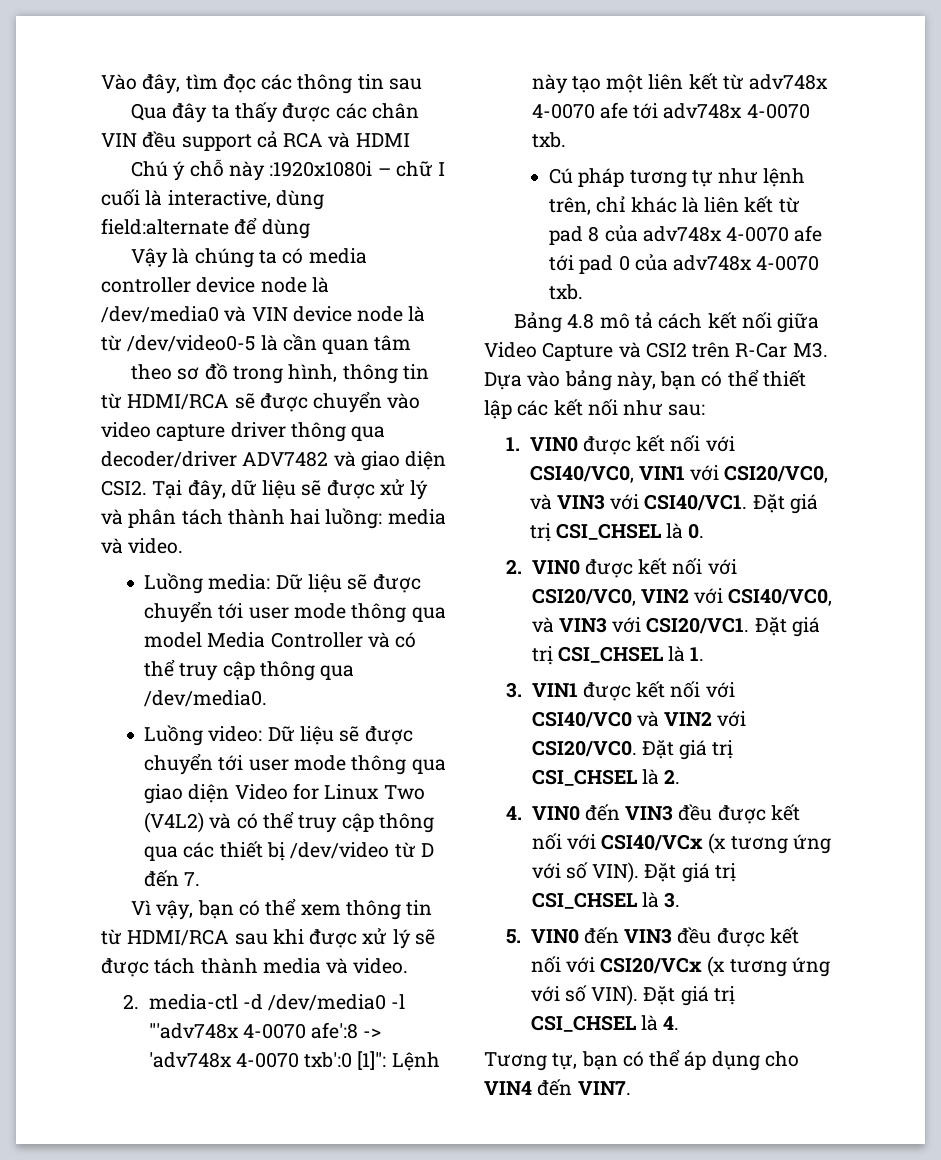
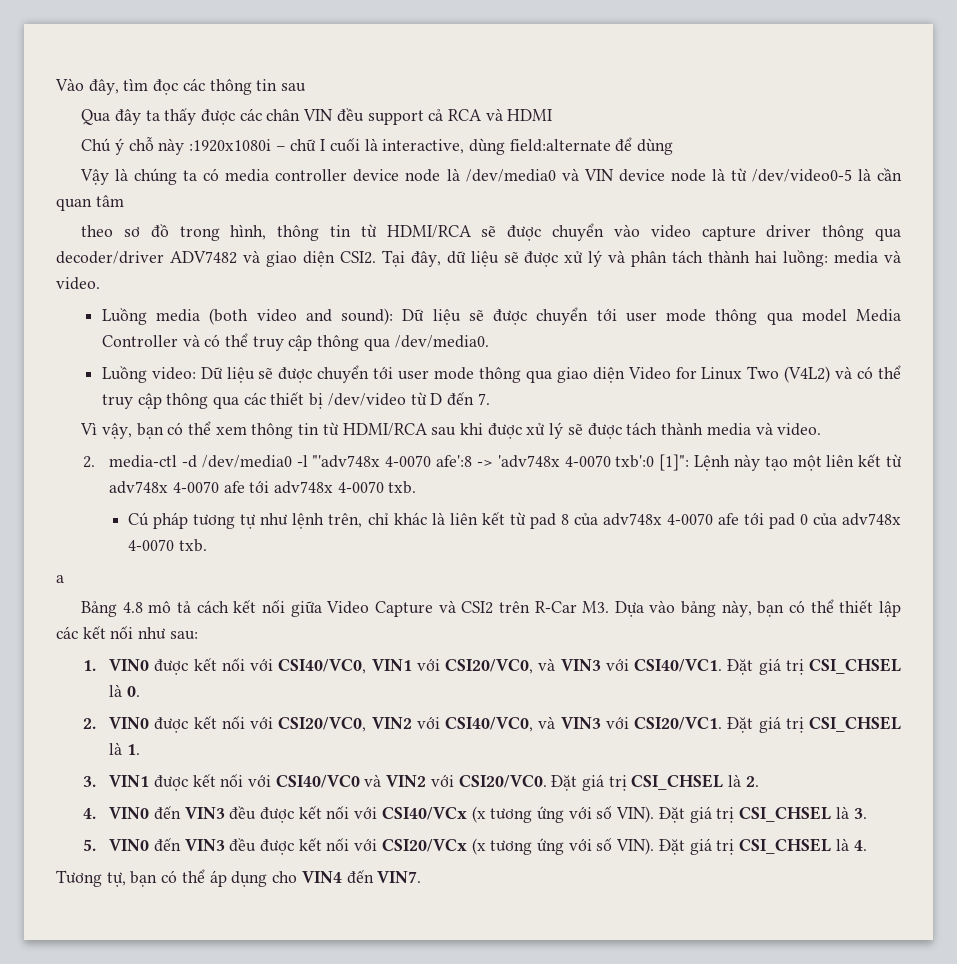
- Luồng media: Dữ liệu sẽ được chuyển tới user mode thông qua model Media Controller và có thể truy cập thông qua /dev/media0.
+ Luồng media (both video and sound): Dữ liệu sẽ được chuyển tới user mode thông qua model Media Controller và có thể truy cập thông qua /dev/media0.
+ a

